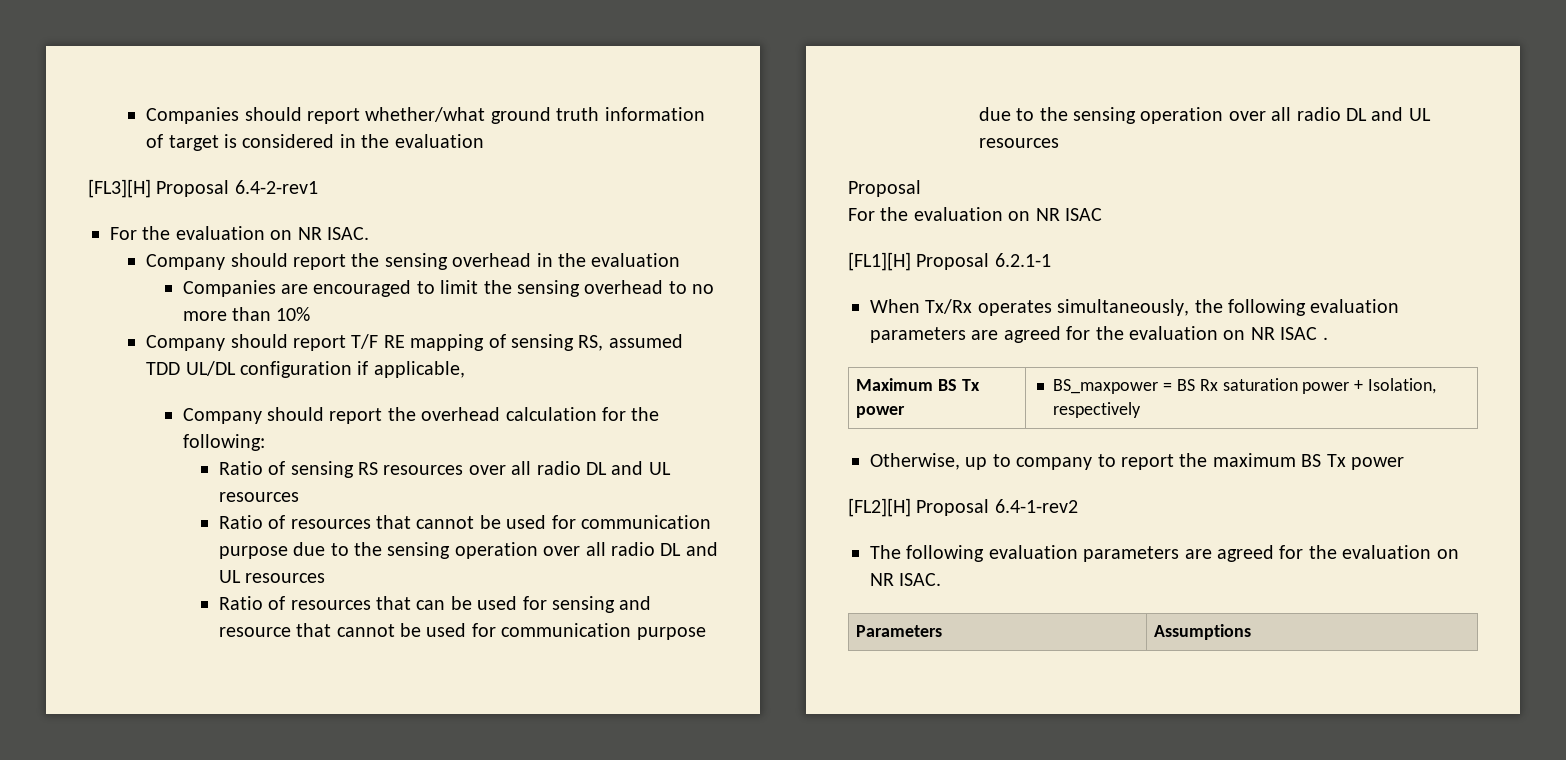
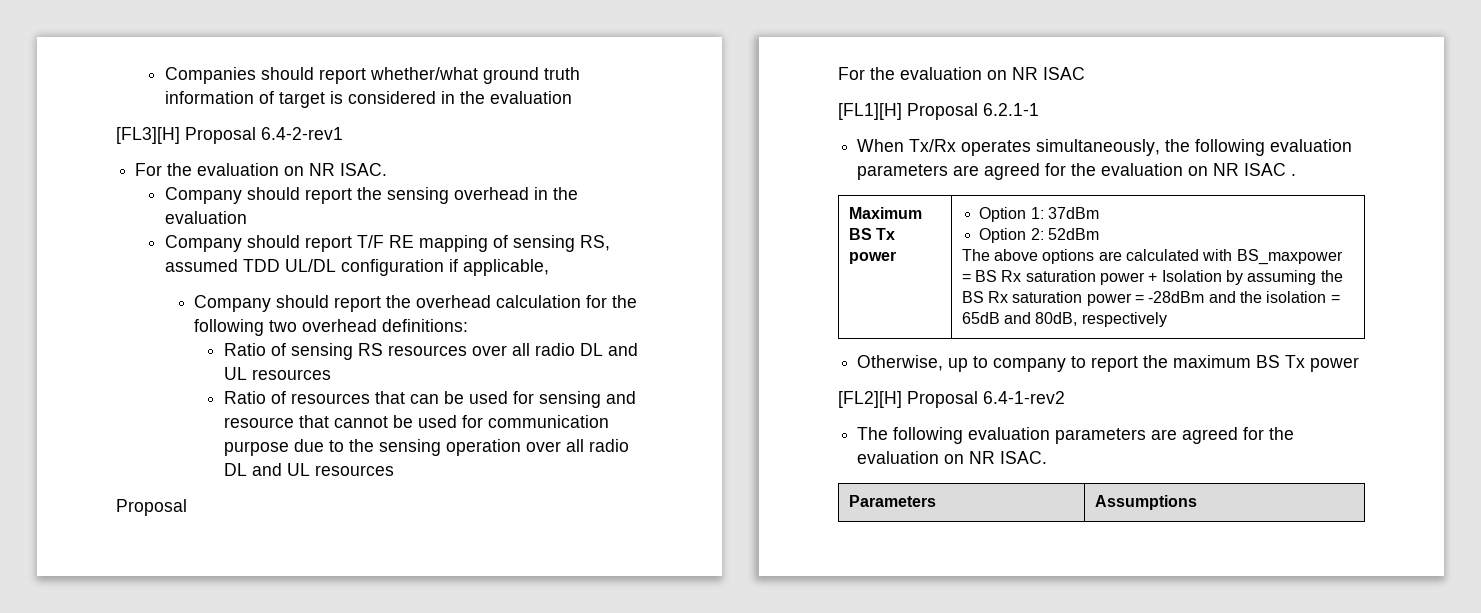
- Companies are encouraged to limit the sensing overhead to no more than 10%
- Company should report the overhead calculation for the following:
+ Company should report the overhead calculation for the following two overhead definitions:
- Ratio of resources that cannot be used for communication purpose due to the sensing operation over all radio DL and UL resources
- BS_maxpower = BS Rx saturation power + Isolation, respectively
+ Option 1: 37dBm
+ Option 2: 52dBm
+ The above options are calculated with BS_maxpower = BS Rx saturation power + Isolation by assuming the BS Rx saturation power = -28dBm and the isolation = 65dB and 80dB, respectively

